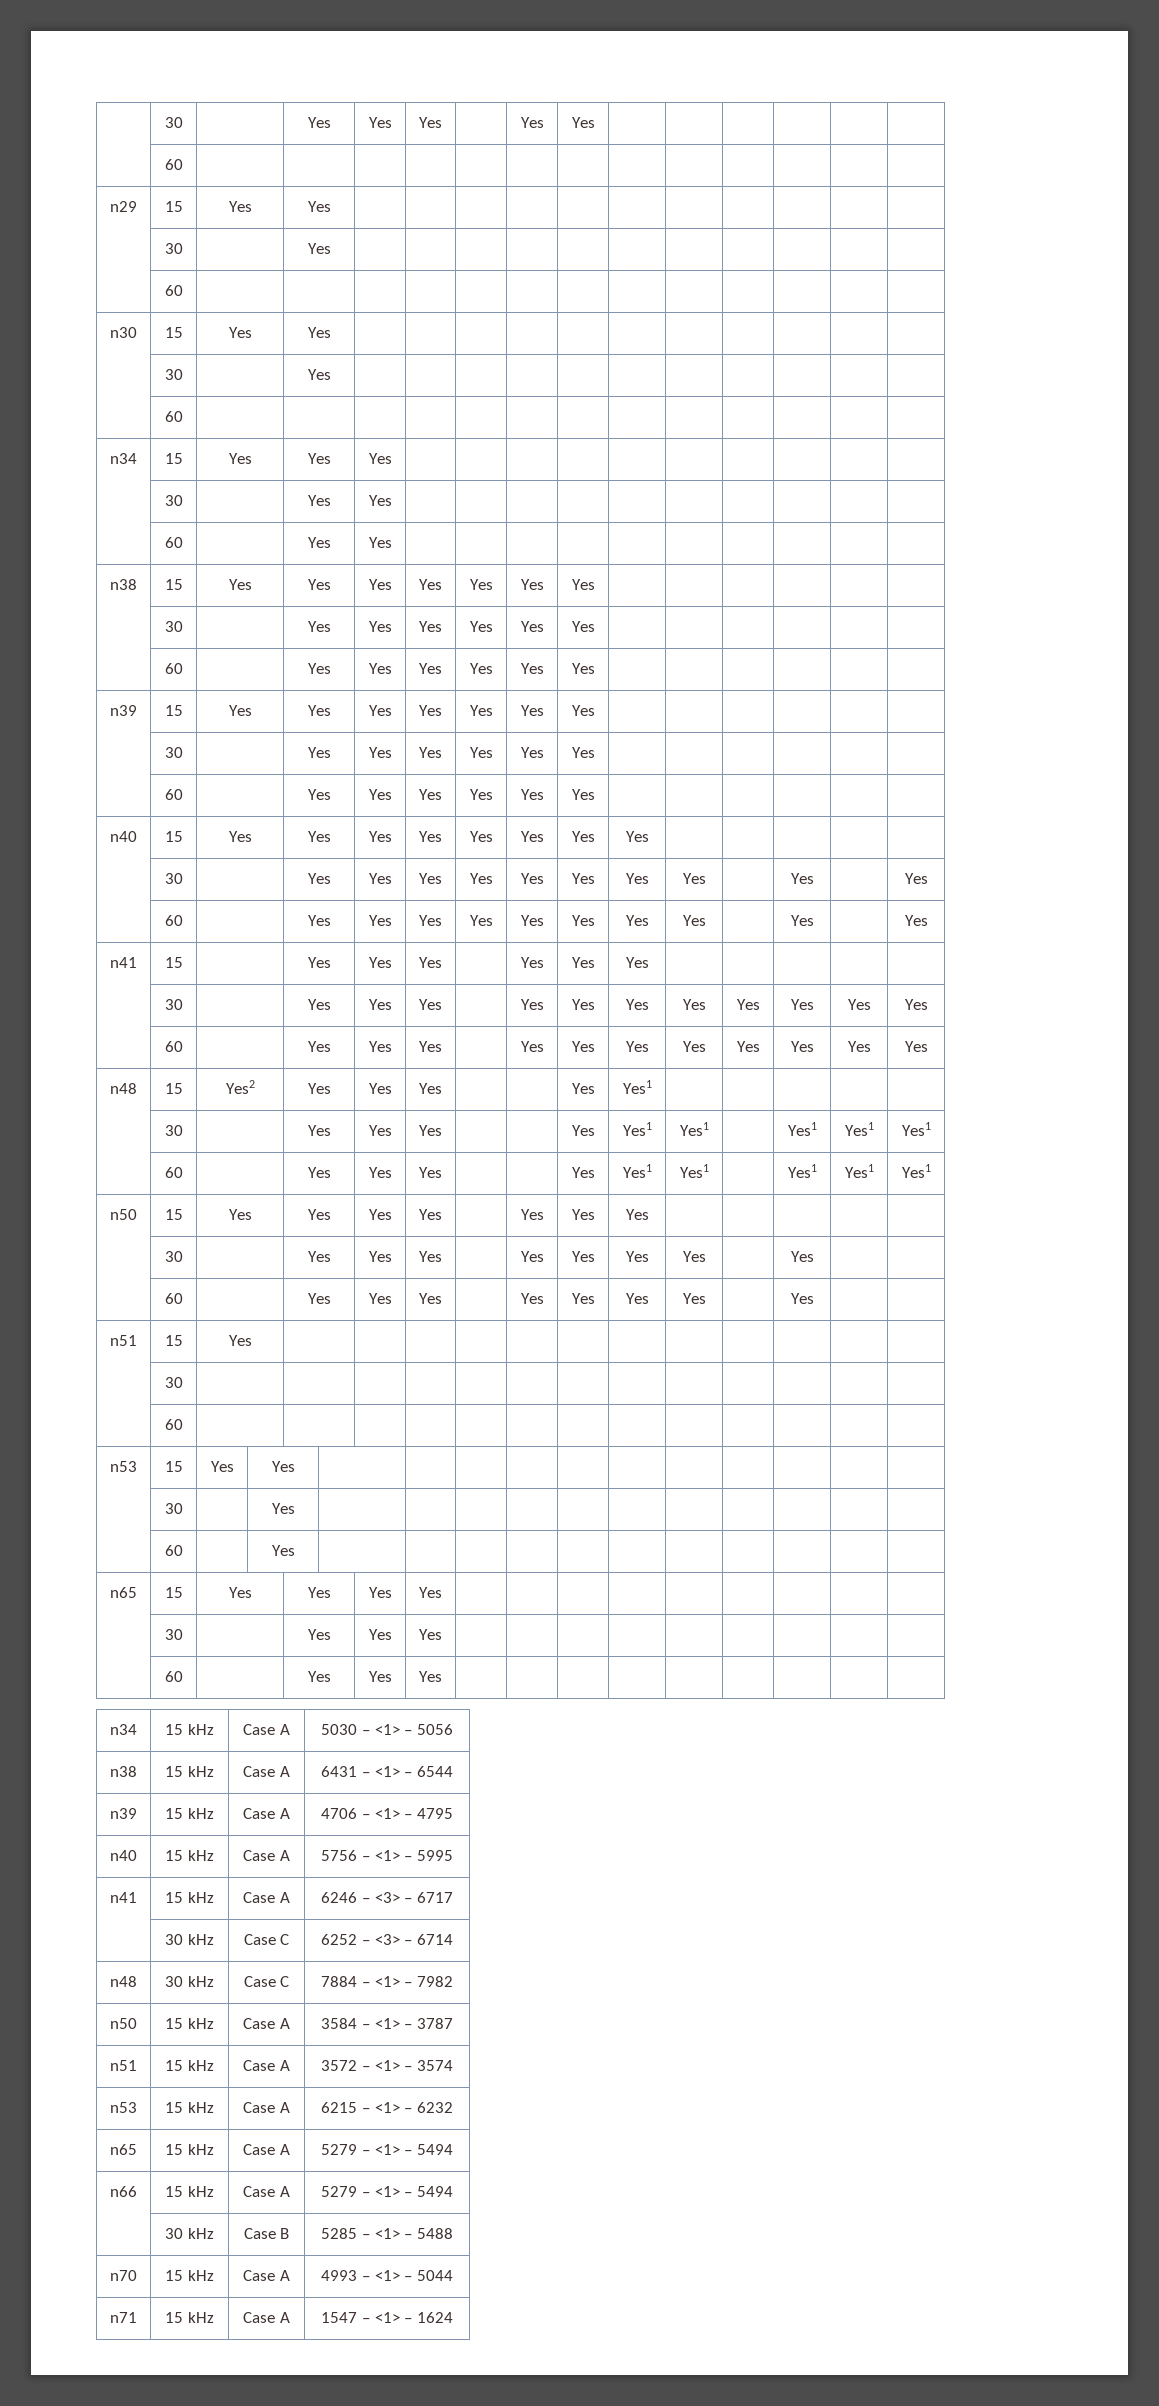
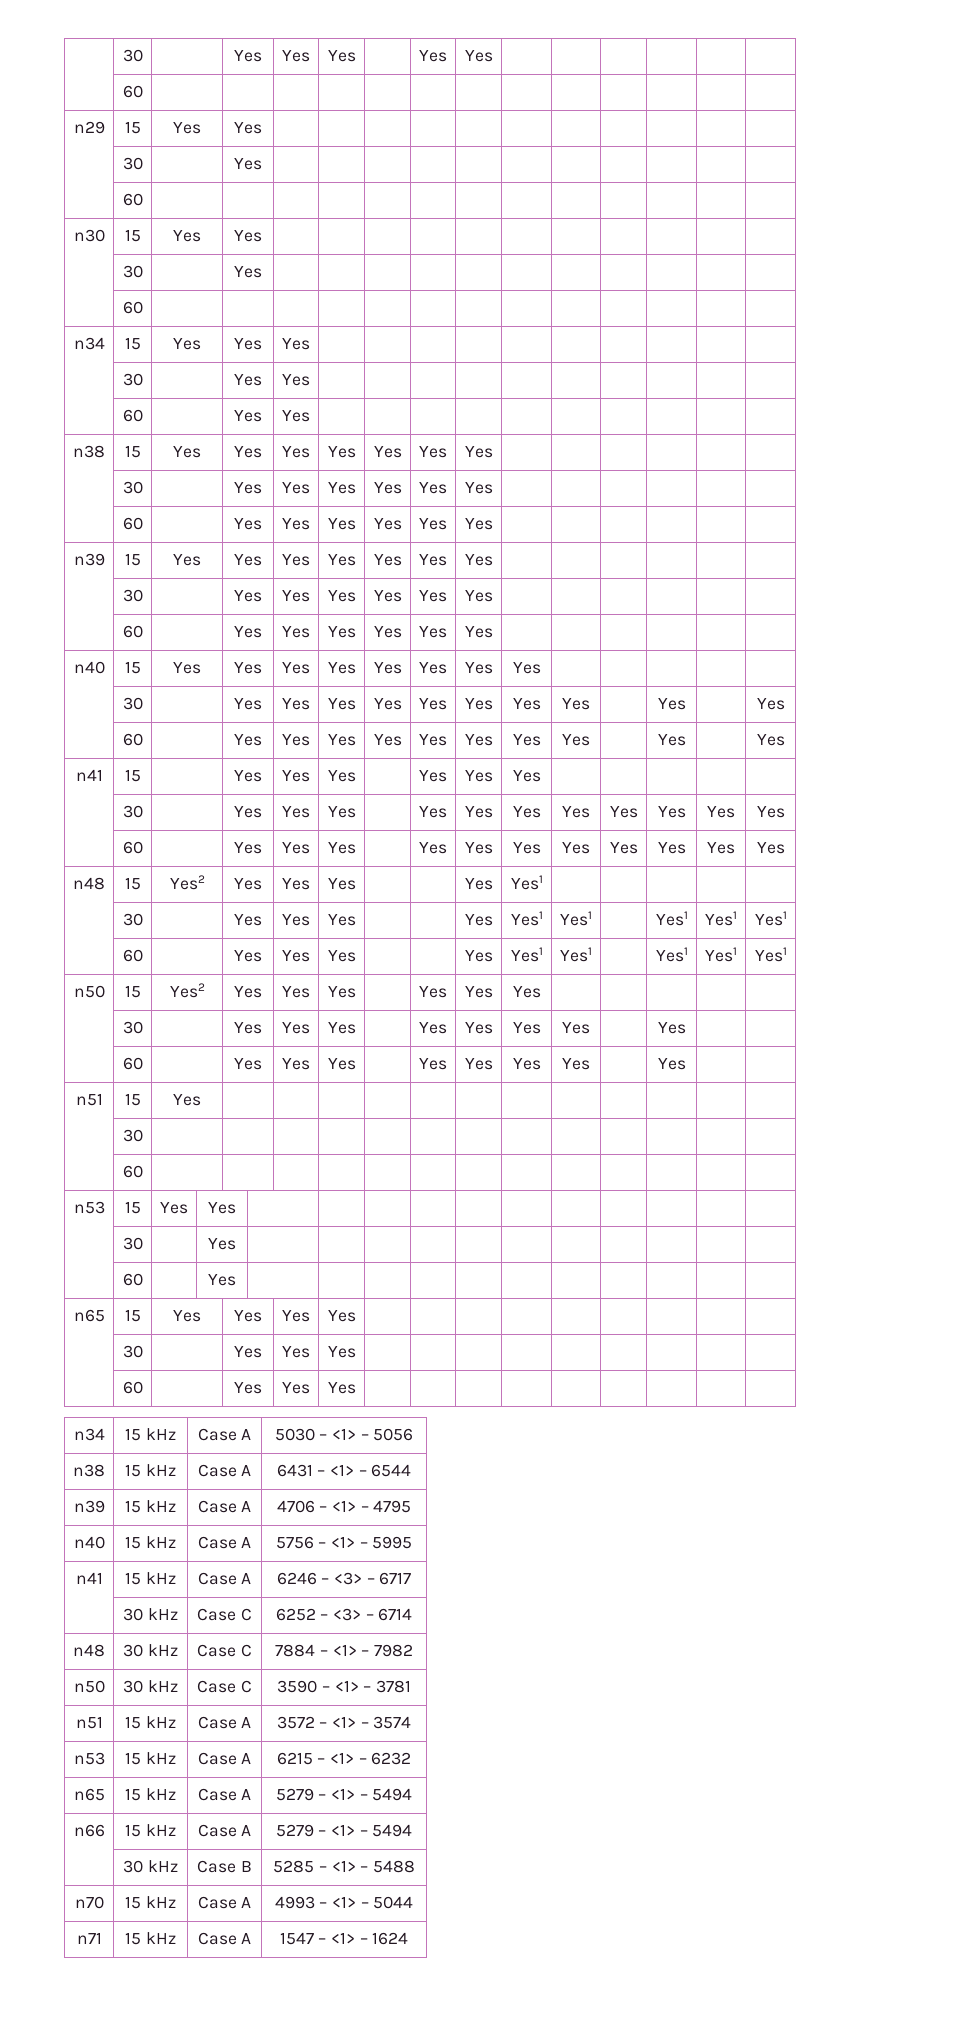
- n50 | 15 | Yes | Yes | Yes | Yes | | Yes | Yes | Yes | | | | |
+ n50 | 15 | Yes2 | Yes | Yes | Yes | | Yes | Yes | Yes | | | | |
- n50 | 15 kHz | Case A | 3584 – <1> – 3787
+ n50 | 30 kHz | Case C | 3590 – <1> – 3781

